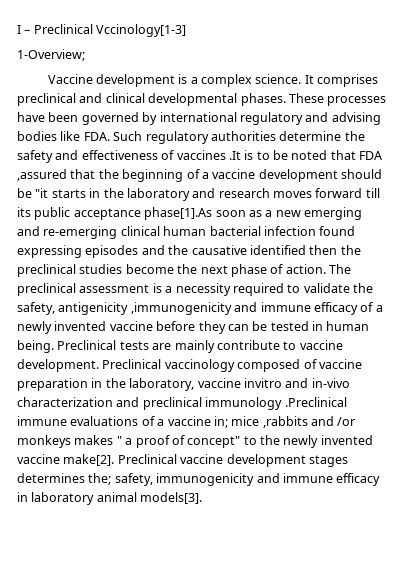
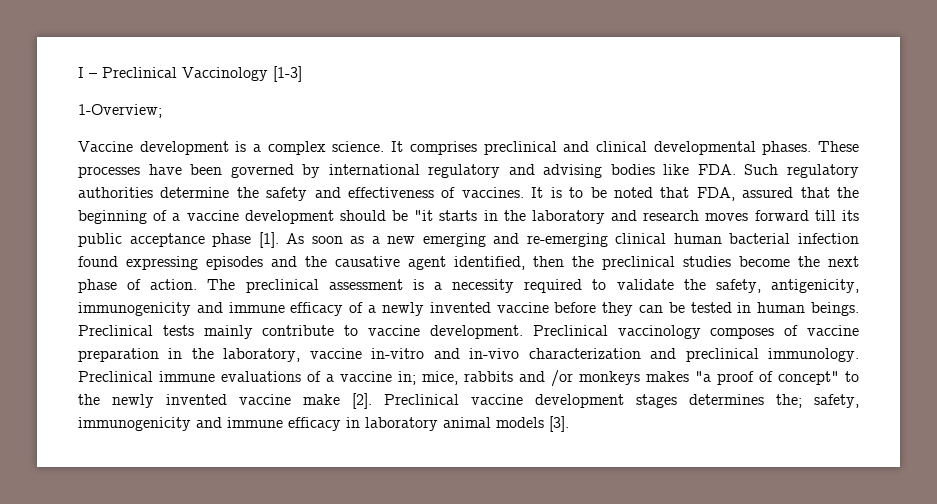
- I – Preclinical Vccinology[1-3]
+ I – Preclinical Vaccinology [1-3]
- These processes have been governed by international regulatory and advising bodies like FDA. Such regulatory authorities determine the safety and effectiveness of vaccines .It is to be noted that FDA ,assured that the beginning of a vaccine development should be "it starts in the laboratory and research moves forward till its public acceptance phase[1].As soon as a new emerging and re-emerging clinical human bacterial infection found expressing episodes and the causative identified then the preclinical studies become the next phase of action.
+ These processes have been governed by international regulatory and advising bodies like FDA. Such regulatory authorities determine the safety and effectiveness of vaccines. It is to be noted that FDA, assured that the beginning of a vaccine development should be "it starts in the laboratory and research moves forward till its public acceptance phase [1]. As soon as a new emerging and re-emerging clinical human bacterial infection found expressing episodes and the causative agent identified, then the preclinical studies become the next phase of action.
- The preclinical assessment is a necessity required to validate the safety, antigenicity ,immunogenicity and immune efficacy of a newly invented vaccine before they can be tested in human being.
+ The preclinical assessment is a necessity required to validate the safety, antigenicity, immunogenicity and immune efficacy of a newly invented vaccine before they can be tested in human beings.
- Preclinical tests are mainly contribute to vaccine development.
+ Preclinical tests mainly contribute to vaccine development.
- Preclinical vaccinology composed of vaccine preparation in the laboratory, vaccine invitro and in-vivo characterization and preclinical immunology .Preclinical immune evaluations of a vaccine in; mice ,rabbits and /or monkeys makes " a proof of concept" to the newly invented vaccine make[2].
+ Preclinical vaccinology composes of vaccine preparation in the laboratory, vaccine in-vitro and in-vivo characterization and preclinical immunology. Preclinical immune evaluations of a vaccine in; mice, rabbits and /or monkeys makes "a proof of concept" to the newly invented vaccine make [2].
- Preclinical vaccine development stages determines the; safety, immunogenicity and immune efficacy in laboratory animal models[3].
+ Preclinical vaccine development stages determines the; safety, immunogenicity and immune efficacy in laboratory animal models [3].

